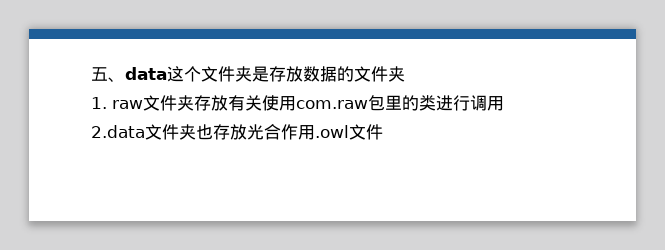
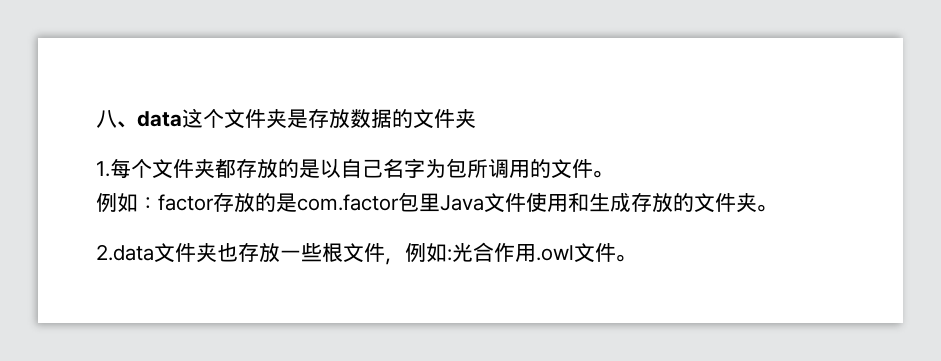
- 五、data这个文件夹是存放数据的文件夹
+ 八、data这个文件夹是存放数据的文件夹
- 1. raw文件夹存放有关使用com.raw包里的类进行调用
+ 1.每个文件夹都存放的是以自己名字为包所调用的文件。
+ 例如：factor存放的是com.factor包里Java文件使用和生成存放的文件夹。
- 2.data文件夹也存放光合作用.owl文件
+ 2.data文件夹也存放一些根文件，例如:光合作用.owl文件。

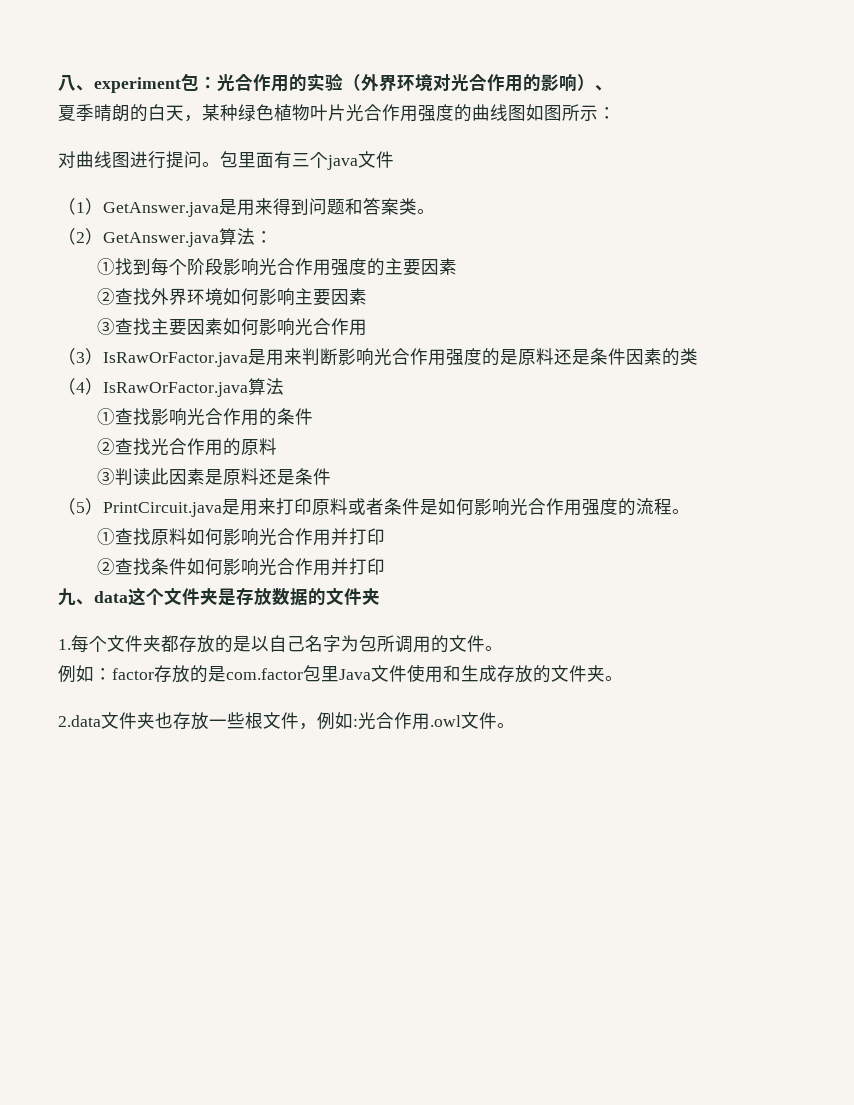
- 八、data这个文件夹是存放数据的文件夹
+ 八、experiment包：光合作用的实验（外界环境对光合作用的影响）、
+ 夏季晴朗的白天，某种绿色植物叶片光合作用强度的曲线图如图所示：
+ 对曲线图进行提问。包里面有三个java文件
+ （1）GetAnswer.java是用来得到问题和答案类。
+ （2）GetAnswer.java算法：
+ ①找到每个阶段影响光合作用强度的主要因素
+ ②查找外界环境如何影响主要因素
+ ③查找主要因素如何影响光合作用
+ （3）IsRawOrFactor.java是用来判断影响光合作用强度的是原料还是条件因素的类
+ （4）IsRawOrFactor.java算法
+ ①查找影响光合作用的条件
+ ②查找光合作用的原料
+ ③判读此因素是原料还是条件
+ （5）PrintCircuit.java是用来打印原料或者条件是如何影响光合作用强度的流程。
+ ①查找原料如何影响光合作用并打印
+ ②查找条件如何影响光合作用并打印
+ 九、data这个文件夹是存放数据的文件夹

